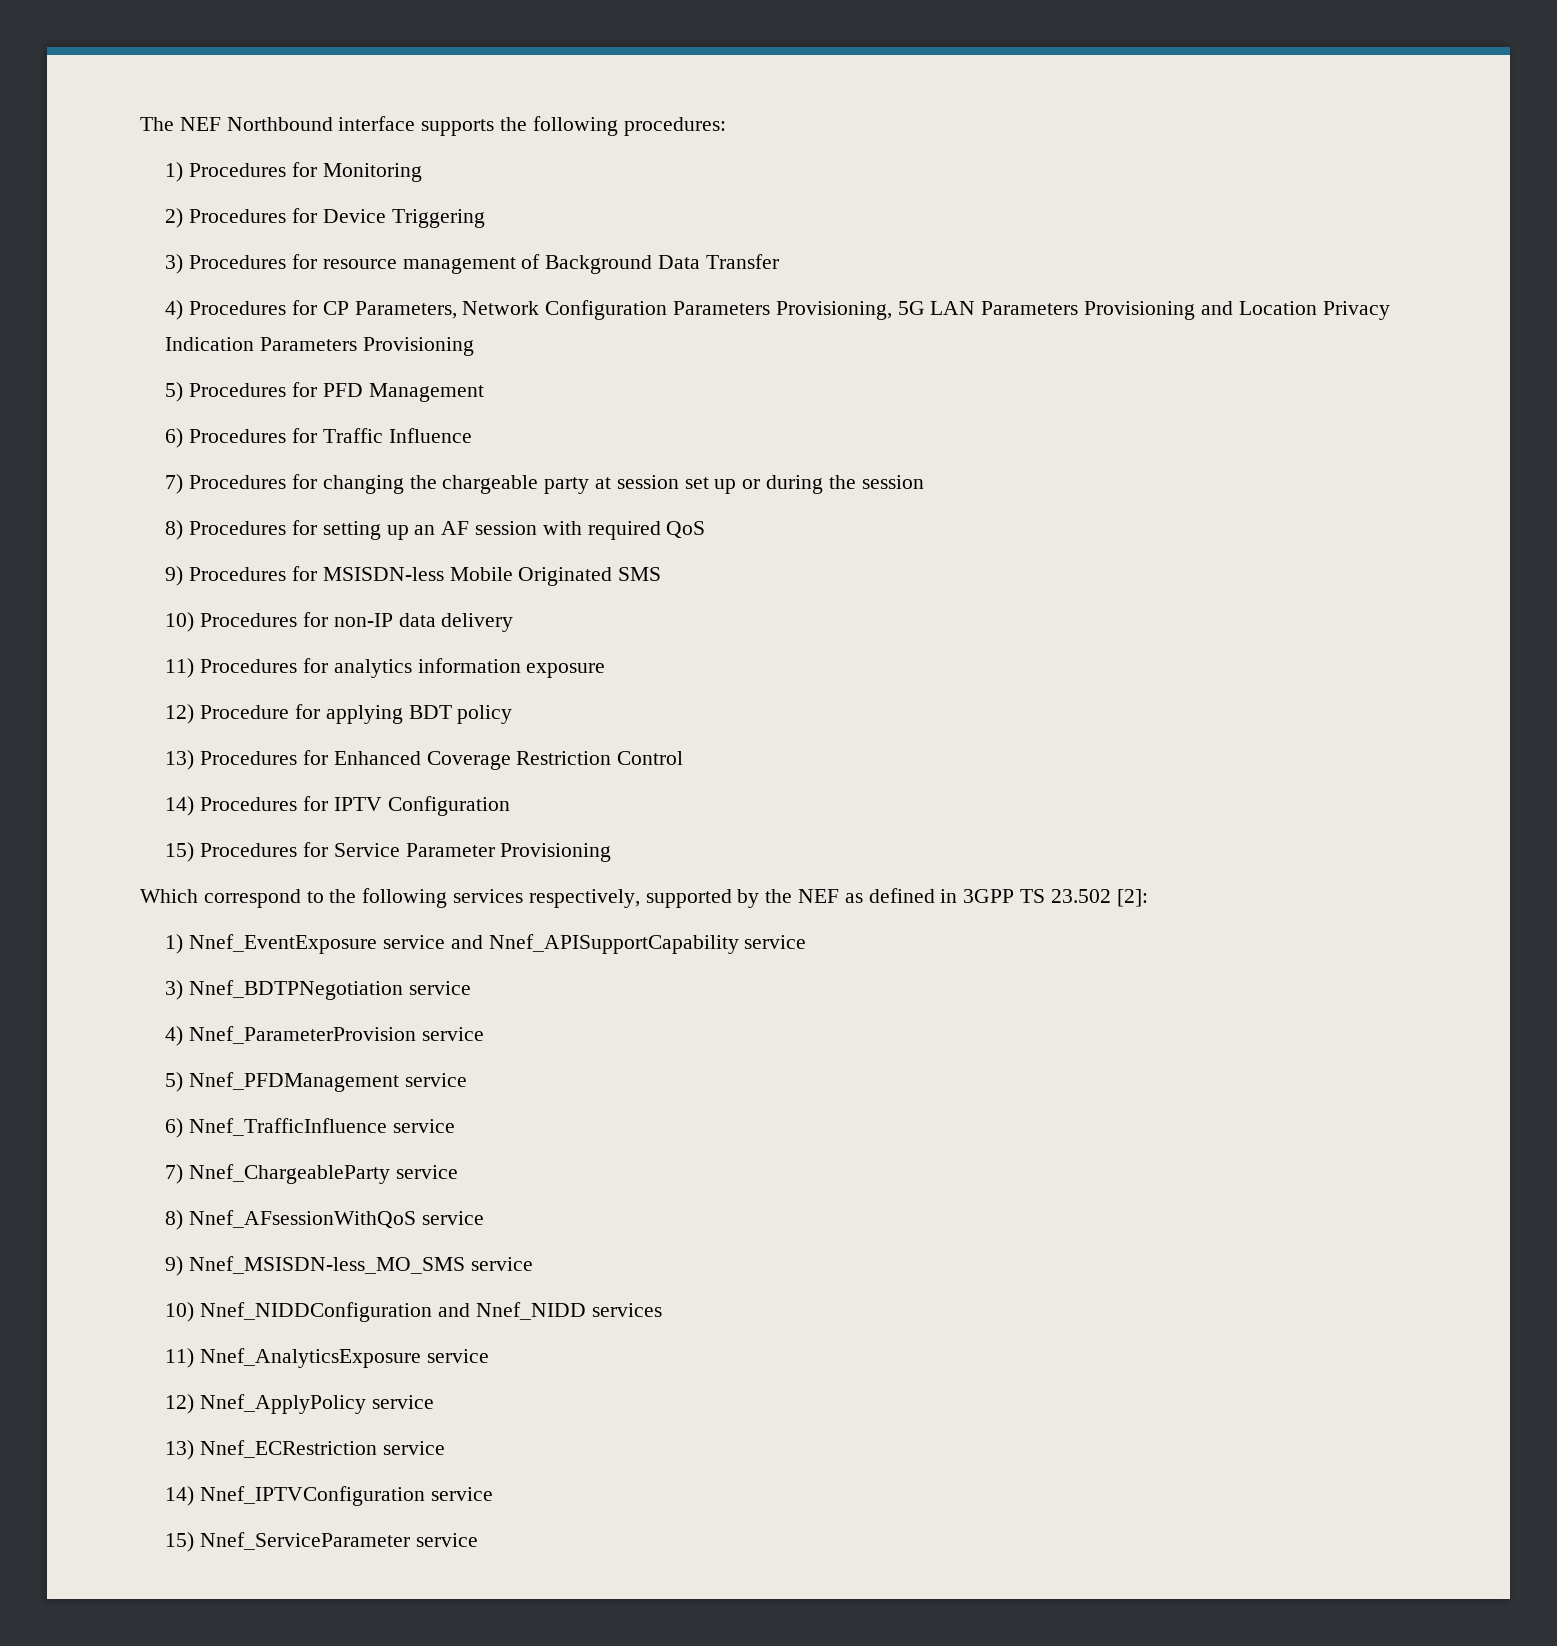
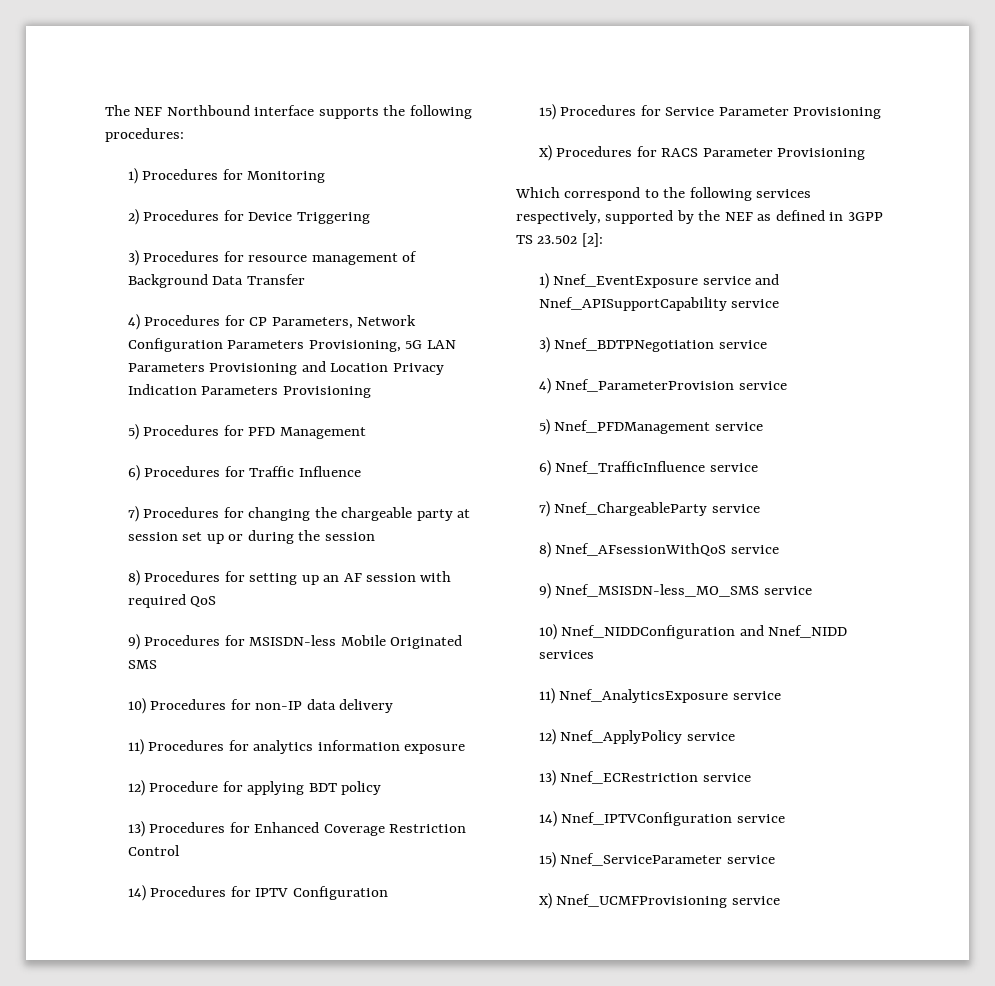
+ X) Procedures for RACS Parameter Provisioning
+ X) Nnef_UCMFProvisioning service

